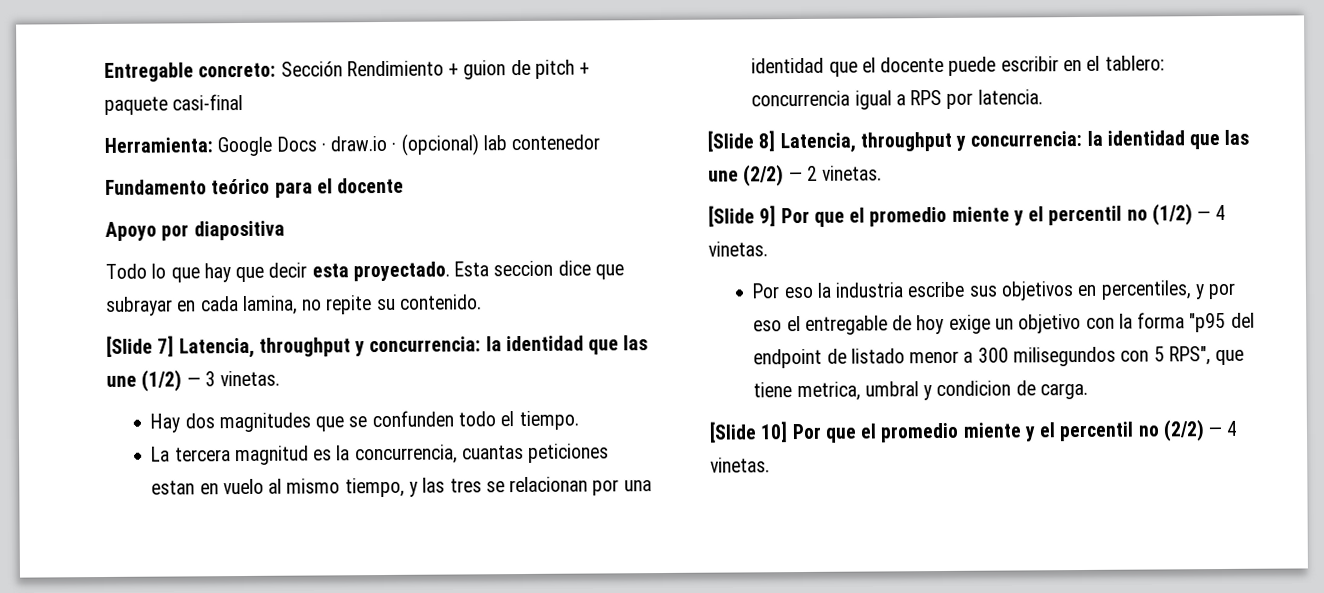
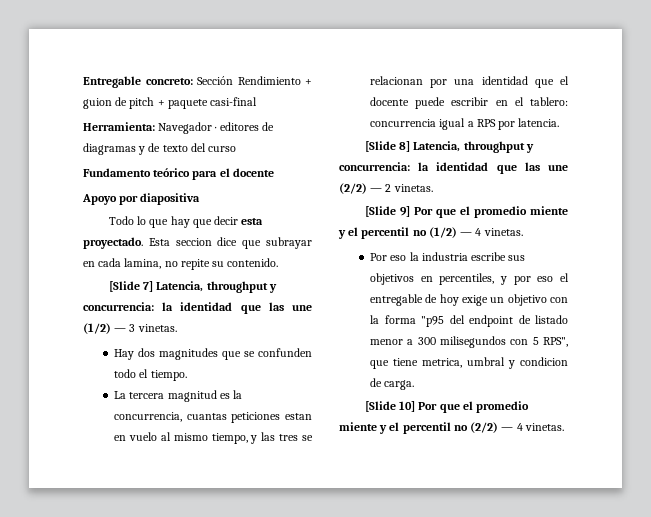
- Herramienta: Google Docs · draw.io · (opcional) lab contenedor
+ Herramienta: Navegador · editores de diagramas y de texto del curso

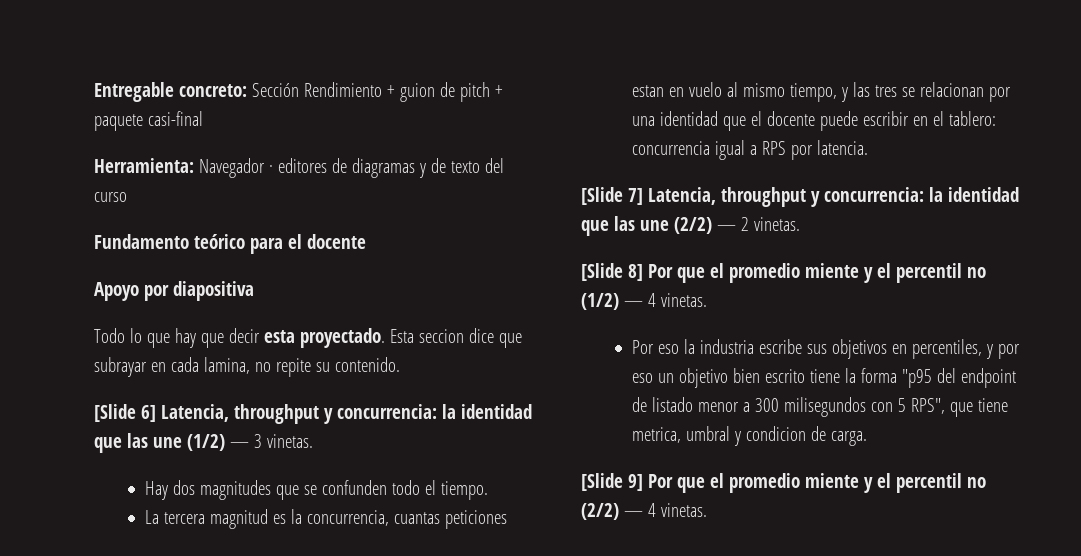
- [Slide 7] Latencia, throughput y concurrencia: la identidad que las une (1/2) — 3 vinetas.
+ [Slide 6] Latencia, throughput y concurrencia: la identidad que las une (1/2) — 3 vinetas.
- [Slide 8] Latencia, throughput y concurrencia: la identidad que las une (2/2) — 2 vinetas.
+ [Slide 7] Latencia, throughput y concurrencia: la identidad que las une (2/2) — 2 vinetas.
- [Slide 9] Por que el promedio miente y el percentil no (1/2) — 4 vinetas.
+ [Slide 8] Por que el promedio miente y el percentil no (1/2) — 4 vinetas.
- Por eso la industria escribe sus objetivos en percentiles, y por eso el entregable de hoy exige un objetivo con la forma "p95 del endpoint de listado menor a 300 milisegundos con 5 RPS", que tiene metrica, umbral y condicion de carga.
+ Por eso la industria escribe sus objetivos en percentiles, y por eso un objetivo bien escrito tiene la forma "p95 del endpoint de listado menor a 300 milisegundos con 5 RPS", que tiene metrica, umbral y condicion de carga.
- [Slide 10] Por que el promedio miente y el percentil no (2/2) — 4 vinetas.
+ [Slide 9] Por que el promedio miente y el percentil no (2/2) — 4 vinetas.

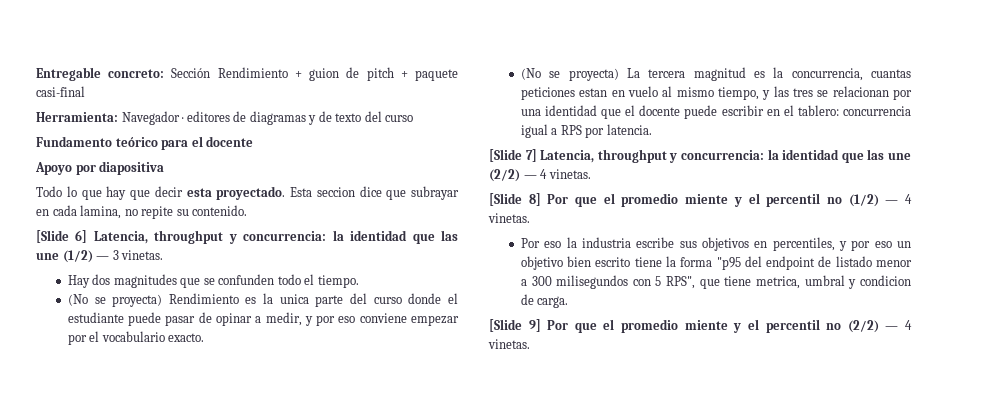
- La tercera magnitud es la concurrencia, cuantas peticiones estan en vuelo al mismo tiempo, y las tres se relacionan por una identidad que el docente puede escribir en el tablero: concurrencia igual a RPS por latencia.
+ (No se proyecta) Rendimiento es la unica parte del curso donde el estudiante puede pasar de opinar a medir, y por eso conviene empezar por el vocabulario exacto.
+ (No se proyecta) La tercera magnitud es la concurrencia, cuantas peticiones estan en vuelo al mismo tiempo, y las tres se relacionan por una identidad que el docente puede escribir en el tablero: concurrencia igual a RPS por latencia.
- [Slide 7] Latencia, throughput y concurrencia: la identidad que las une (2/2) — 2 vinetas.
+ [Slide 7] Latencia, throughput y concurrencia: la identidad que las une (2/2) — 4 vinetas.

